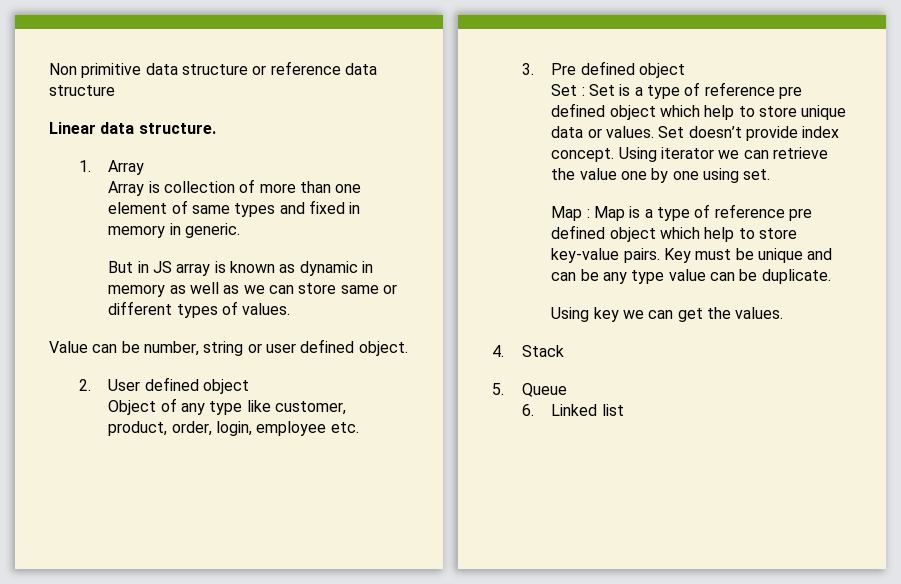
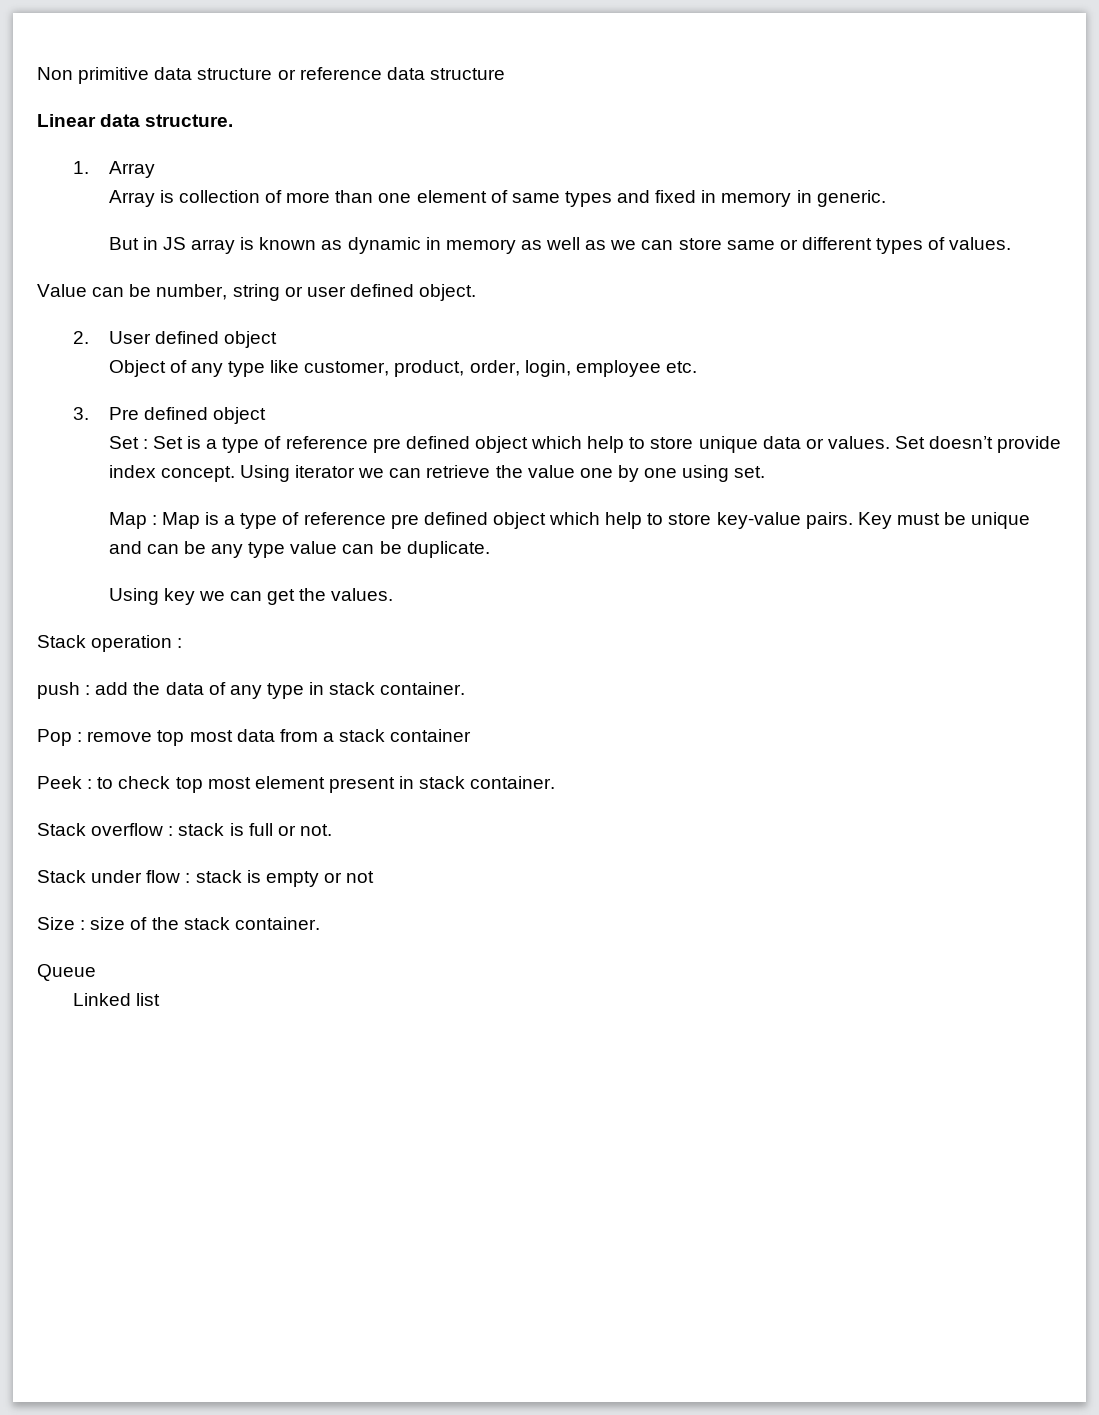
- 4. Stack
- 5. Queue
+ Stack operation :
+ push : add the data of any type in stack container.
+ Pop : remove top most data from a stack container
+ Peek : to check top most element present in stack container.
+ Stack overflow : stack is full or not.
+ Stack under flow : stack is empty or not
+ Size : size of the stack container.
+ Queue
- 6. Linked list
+ Linked list

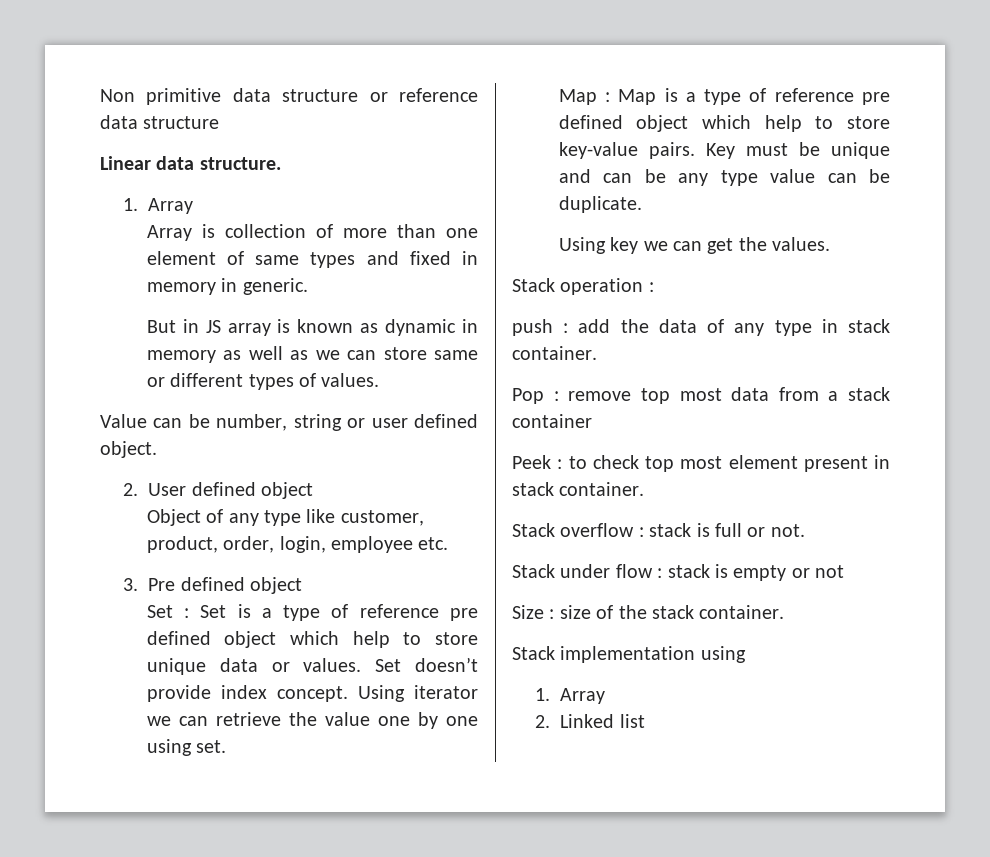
- Queue
- Linked list
+ Stack implementation using
+ 1. Array
+ 2. Linked list

